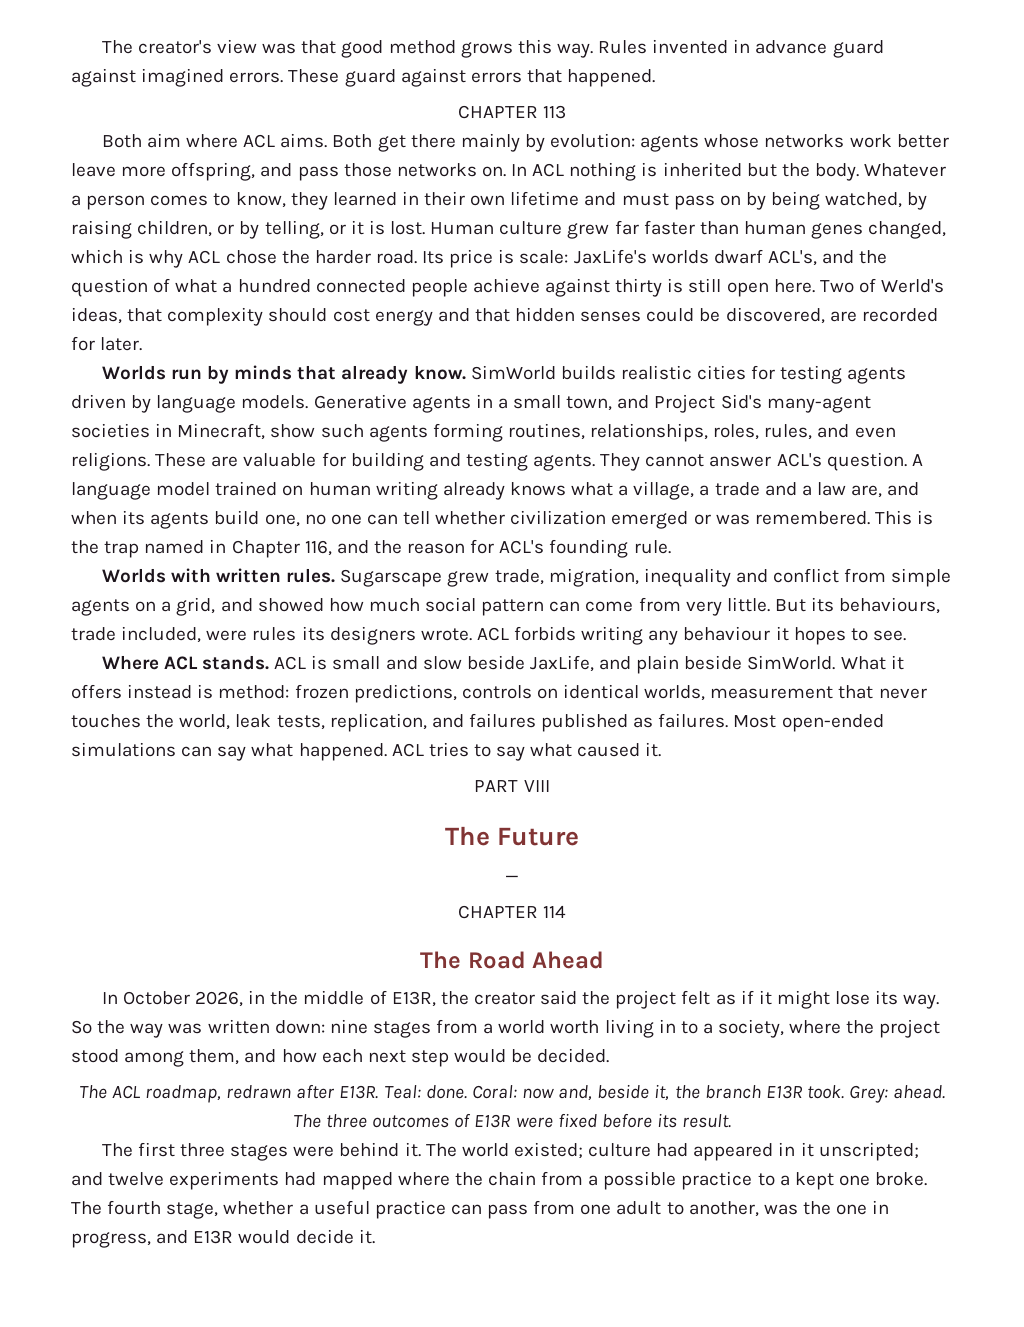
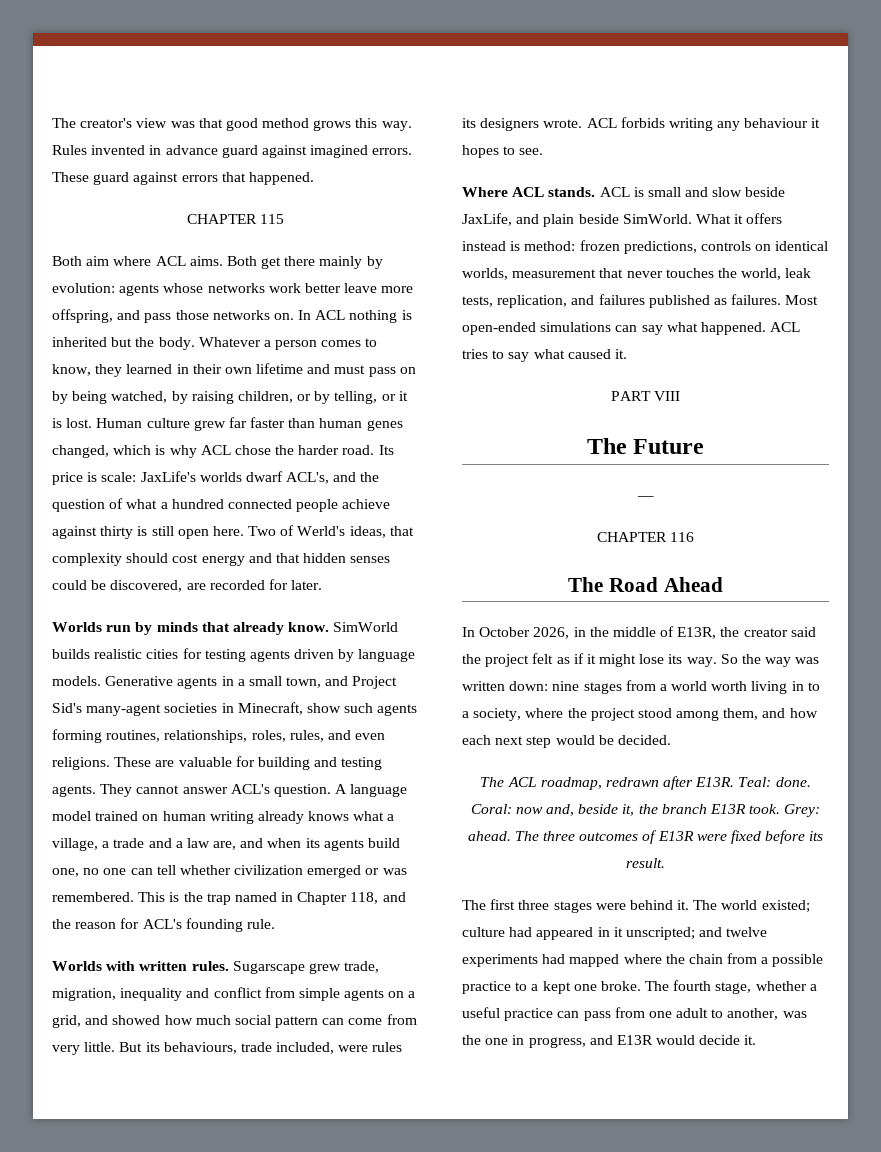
- CHAPTER 113
+ CHAPTER 115
- This is the trap named in Chapter 116, and the reason for ACL's founding rule.
+ This is the trap named in Chapter 118, and the reason for ACL's founding rule.
- CHAPTER 114
+ CHAPTER 116

